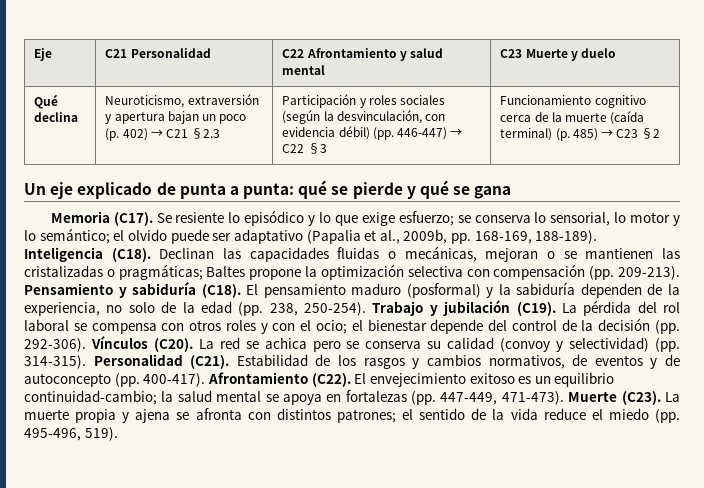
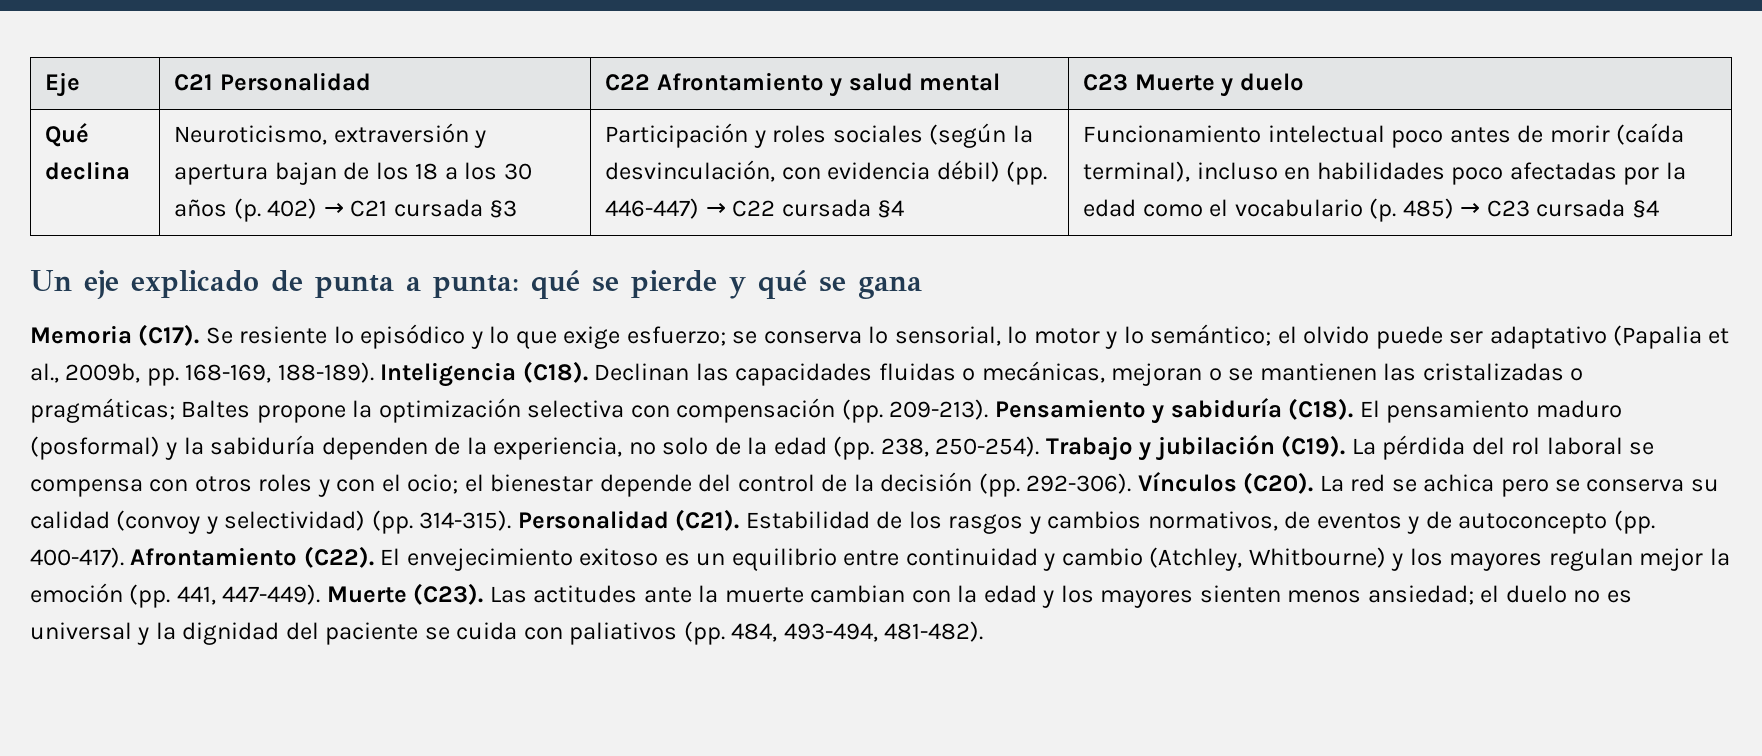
- Neuroticismo, extraversión y apertura bajan un poco (p. 402) → C21 §2.3
+ Neuroticismo, extraversión y apertura bajan de los 18 a los 30 años (p. 402) → C21 cursada §3
- Participación y roles sociales (según la desvinculación, con evidencia débil) (pp. 446-447) → C22 §3
+ Participación y roles sociales (según la desvinculación, con evidencia débil) (pp. 446-447) → C22 cursada §4
- Funcionamiento cognitivo cerca de la muerte (caída terminal) (p. 485) → C23 §2
+ Funcionamiento intelectual poco antes de morir (caída terminal), incluso en habilidades poco afectadas por la edad como el vocabulario (p. 485) → C23 cursada §4
- El envejecimiento exitoso es un equilibrio continuidad-cambio; la salud mental se apoya en fortalezas (pp. 447-449, 471-473). Muerte (C23). La muerte propia y ajena se afronta con distintos patrones; el sentido de la vida reduce el miedo (pp. 495-496, 519).
+ El envejecimiento exitoso es un equilibrio entre continuidad y cambio (Atchley, Whitbourne) y los mayores regulan mejor la emoción (pp. 441, 447-449). Muerte (C23). Las actitudes ante la muerte cambian con la edad y los mayores sienten menos ansiedad; el duelo no es universal y la dignidad del paciente se cuida con paliativos (pp. 484, 493-494, 481-482).

